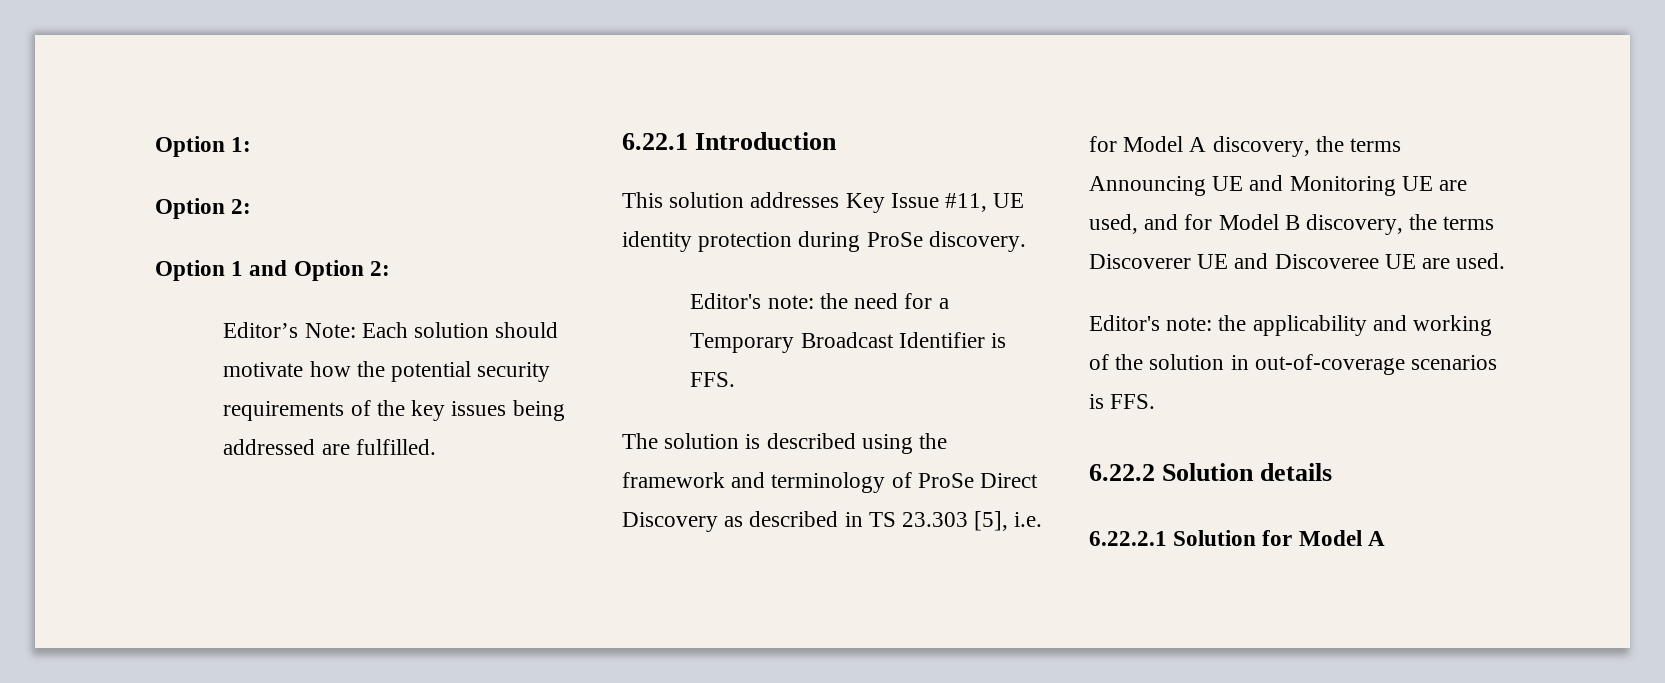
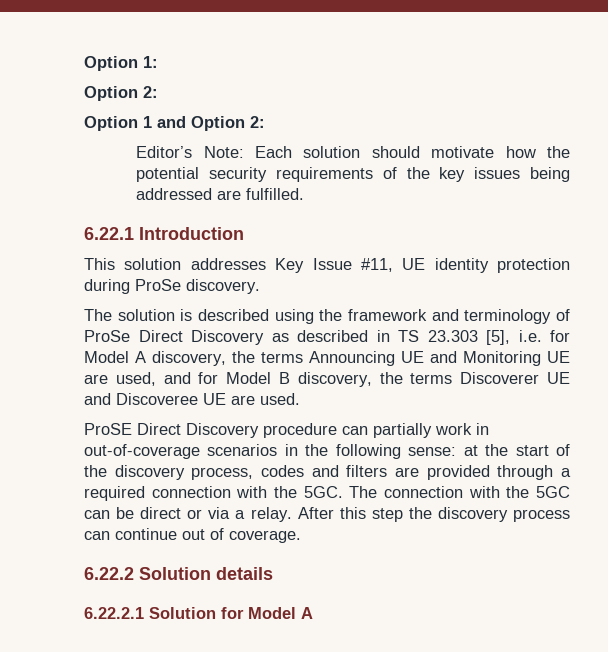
- Editor's note: the need for a Temporary Broadcast Identifier is FFS.
- Editor's note: the applicability and working of the solution in out-of-coverage scenarios is FFS.
+ ProSE Direct Discovery procedure can partially work in out-of-coverage scenarios in the following sense: at the start of the discovery process, codes and filters are provided through a required connection with the 5GC. The connection with the 5GC can be direct or via a relay. After this step the discovery process can continue out of coverage.

